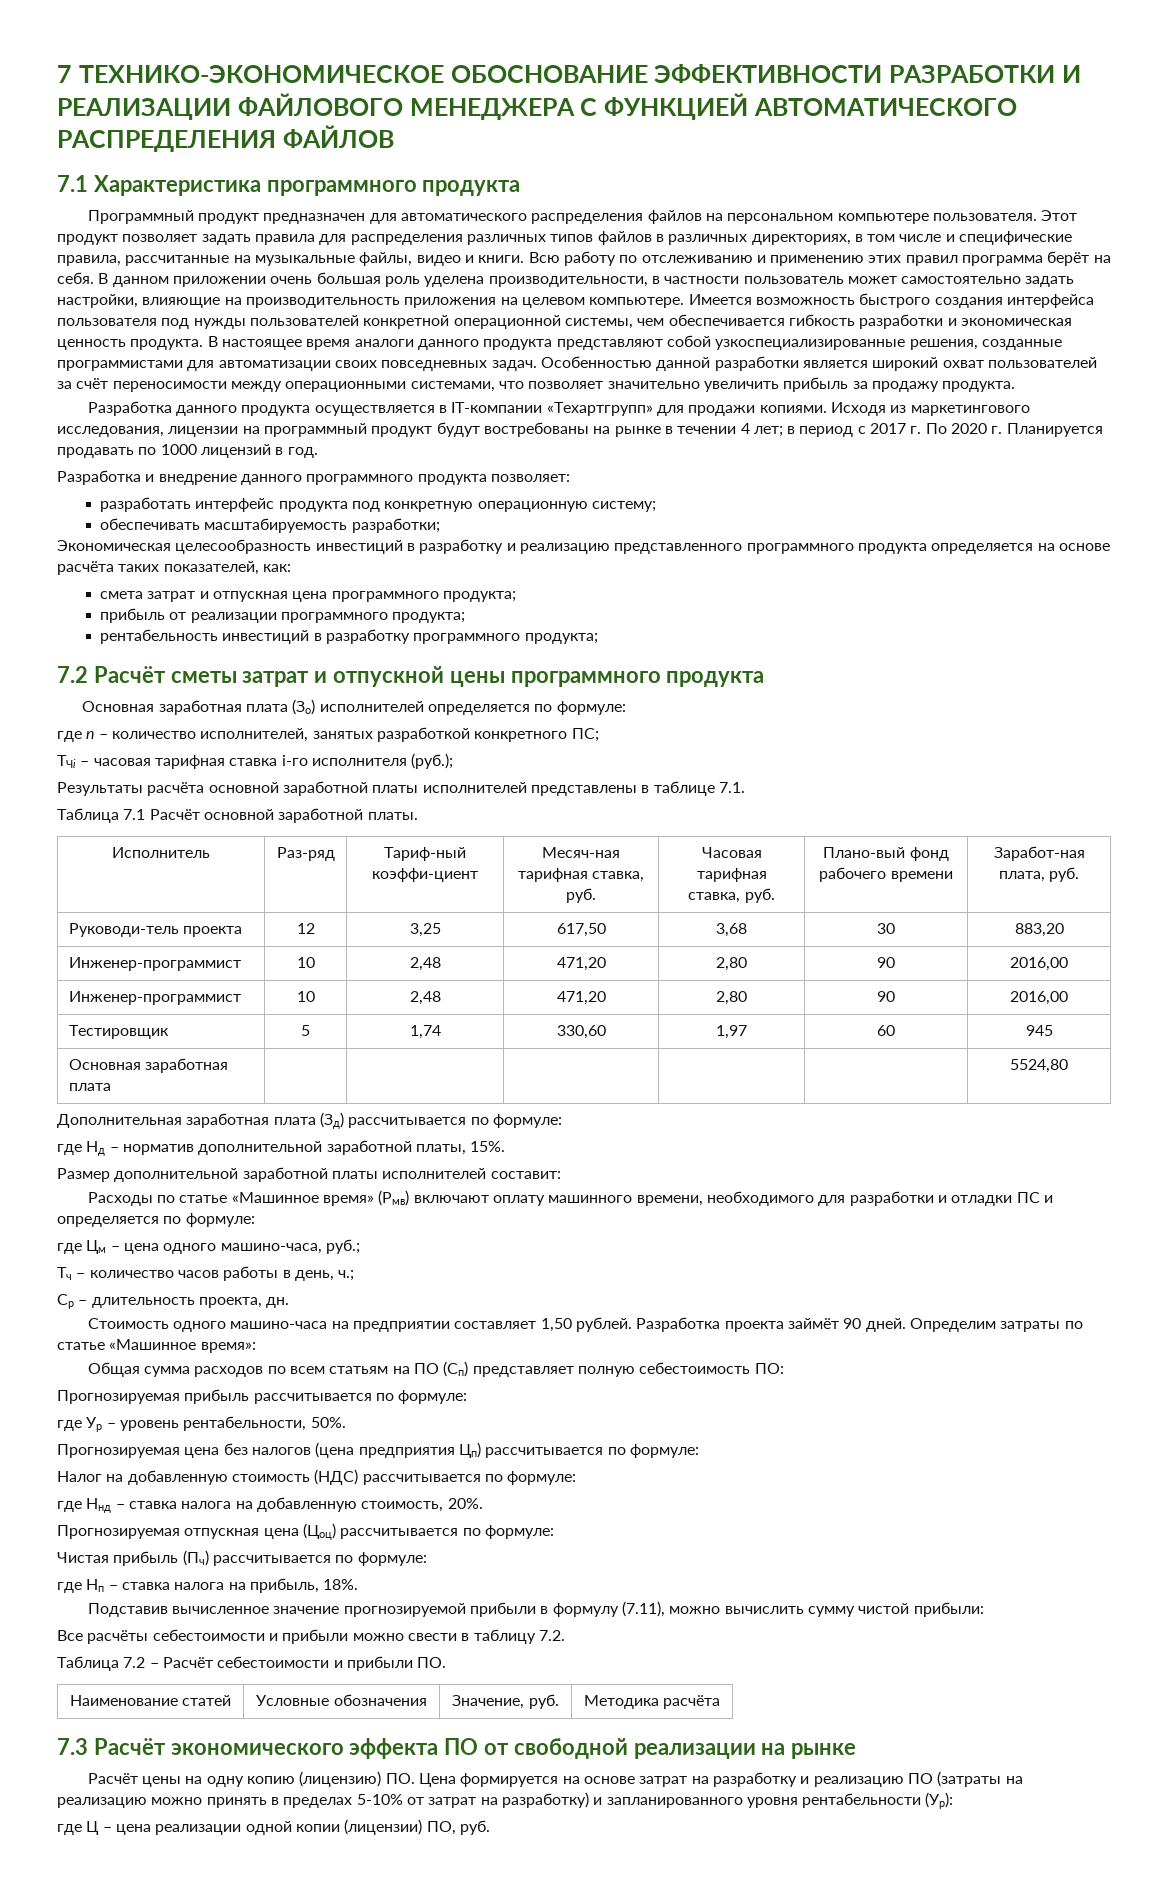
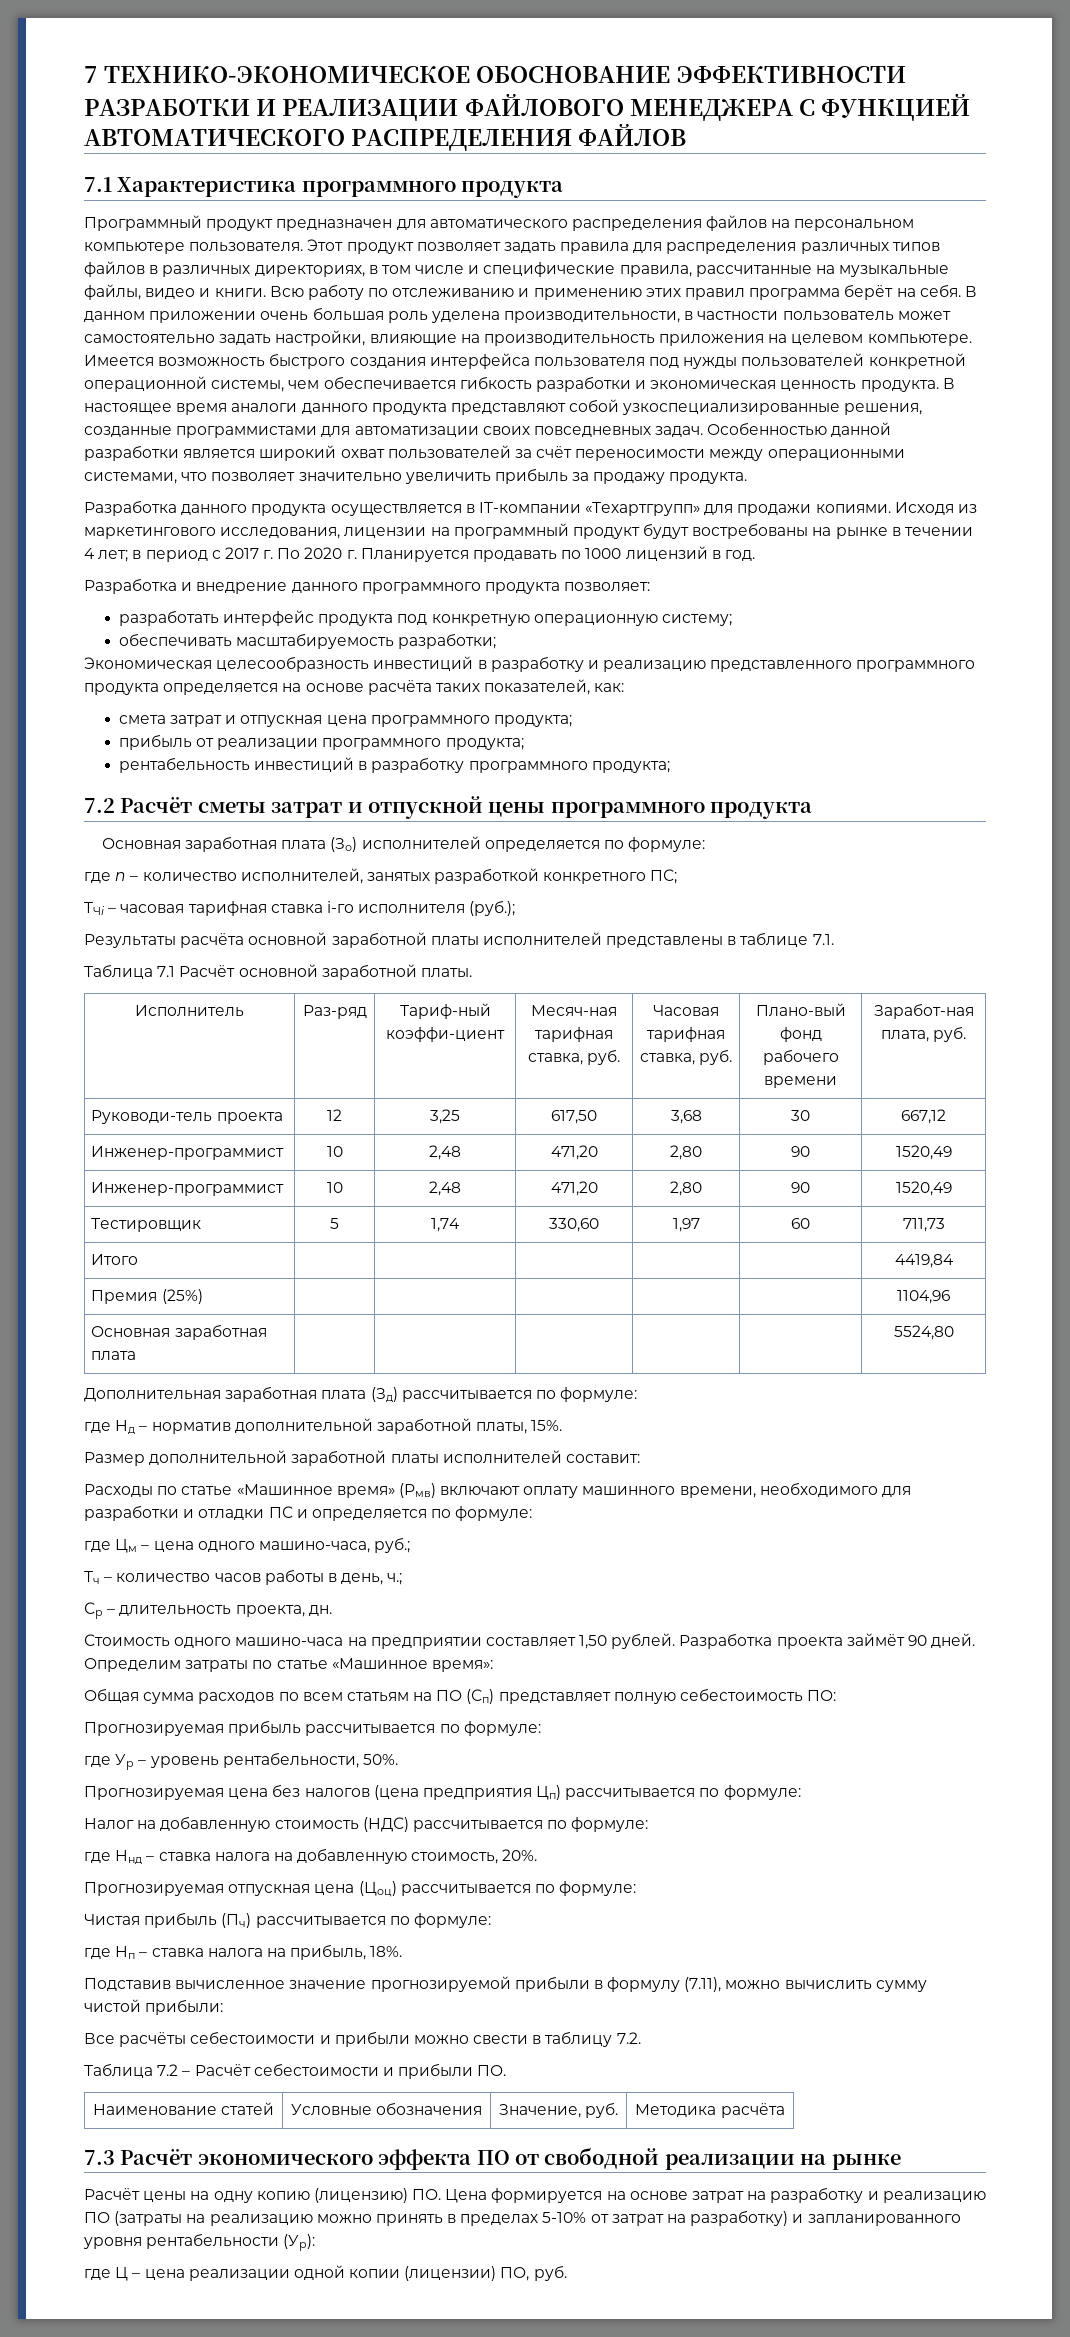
- Руководи-тель проекта | 12 | 3,25 | 617,50 | 3,68 | 30 | 883,20
- Инженер-программист | 10 | 2,48 | 471,20 | 2,80 | 90 | 2016,00
- Инженер-программист | 10 | 2,48 | 471,20 | 2,80 | 90 | 2016,00
+ Руководи-тель проекта | 12 | 3,25 | 617,50 | 3,68 | 30 | 667,12
+ Инженер-программист | 10 | 2,48 | 471,20 | 2,80 | 90 | 1520,49
+ Инженер-программист | 10 | 2,48 | 471,20 | 2,80 | 90 | 1520,49
- Тестировщик | 5 | 1,74 | 330,60 | 1,97 | 60 | 945
+ Тестировщик | 5 | 1,74 | 330,60 | 1,97 | 60 | 711,73
+ Итого | | | | | | 4419,84
+ Премия (25%) | | | | | | 1104,96

